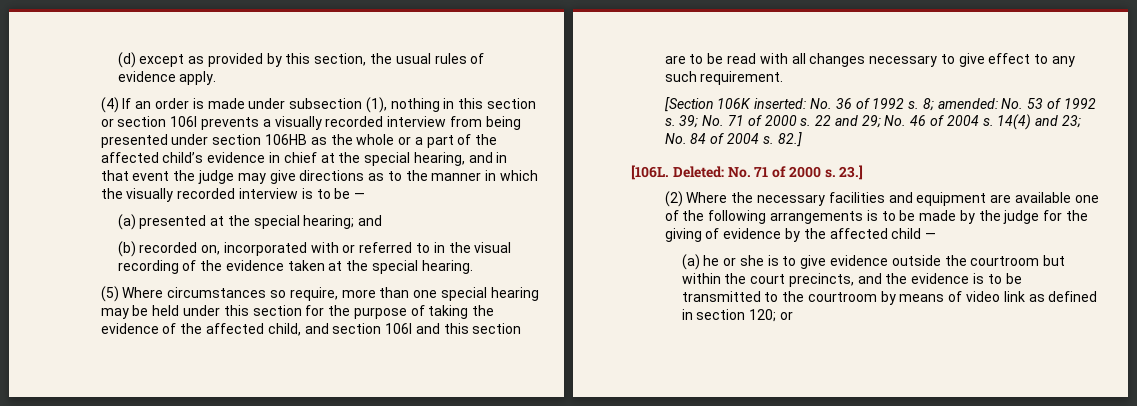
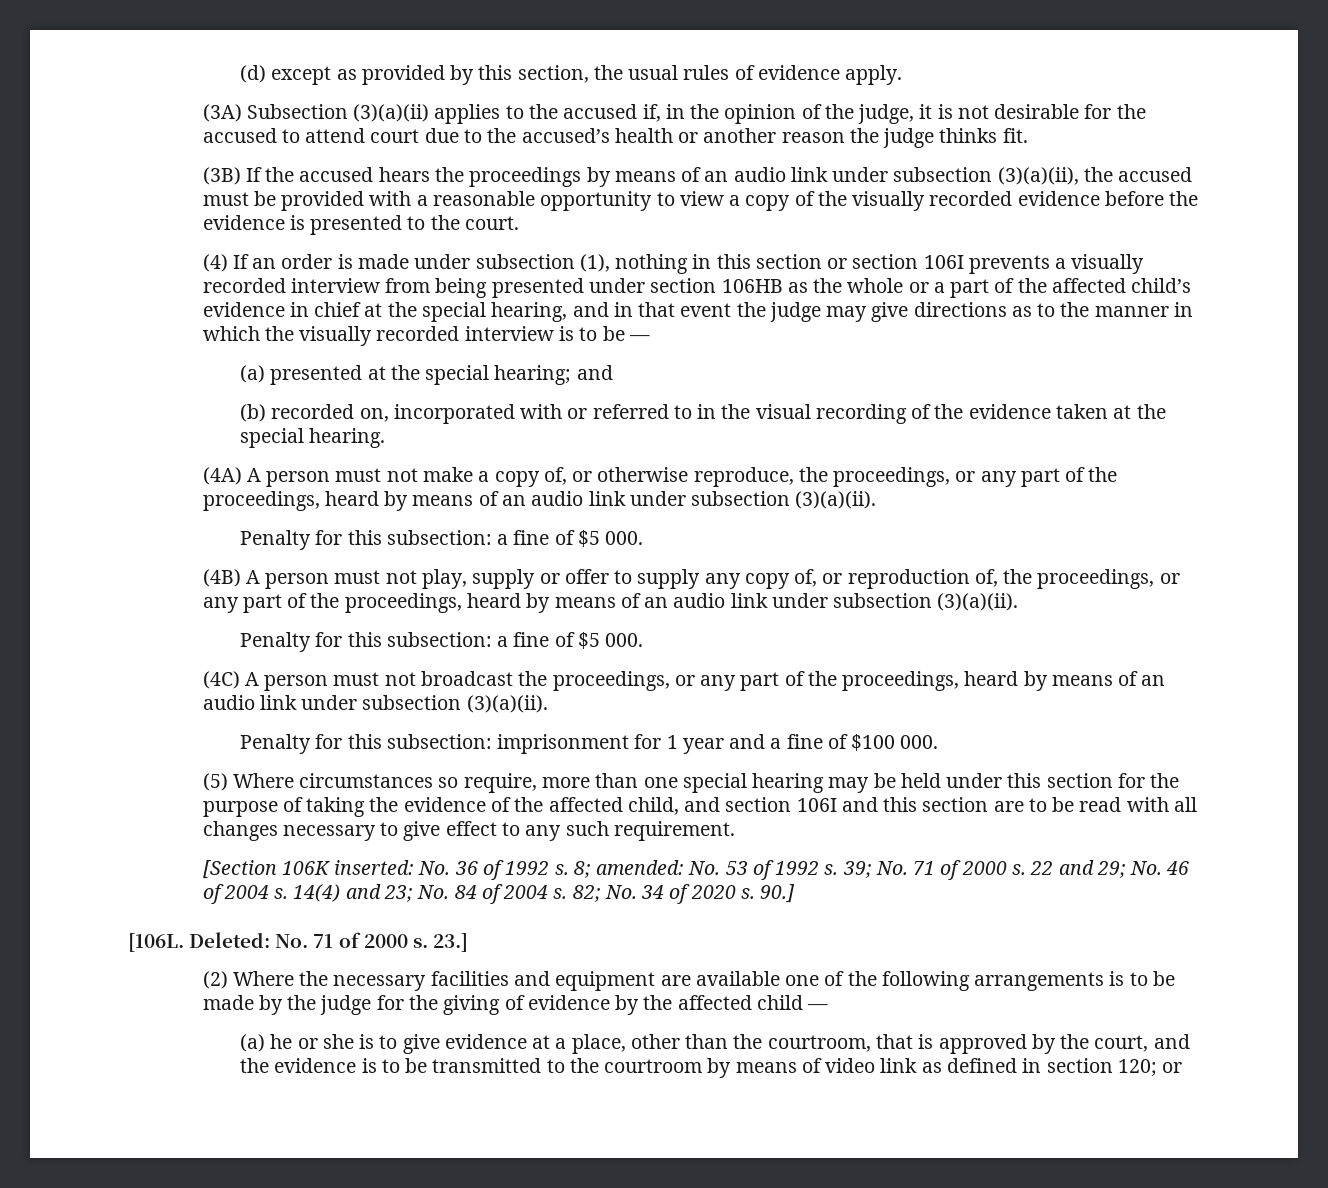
+ (3A) Subsection (3)(a)(ii) applies to the accused if, in the opinion of the judge, it is not desirable for the accused to attend court due to the accused’s health or another reason the judge thinks fit.
+ (3B) If the accused hears the proceedings by means of an audio link under subsection (3)(a)(ii), the accused must be provided with a reasonable opportunity to view a copy of the visually recorded evidence before the evidence is presented to the court.
+ (4A) A person must not make a copy of, or otherwise reproduce, the proceedings, or any part of the proceedings, heard by means of an audio link under subsection (3)(a)(ii).
+ Penalty for this subsection: a fine of $5 000.
+ (4B) A person must not play, supply or offer to supply any copy of, or reproduction of, the proceedings, or any part of the proceedings, heard by means of an audio link under subsection (3)(a)(ii).
+ Penalty for this subsection: a fine of $5 000.
+ (4C) A person must not broadcast the proceedings, or any part of the proceedings, heard by means of an audio link under subsection (3)(a)(ii).
+ Penalty for this subsection: imprisonment for 1 year and a fine of $100 000.
- 82.]
+ 82; No. 34 of 2020 s. 90.]
- (a) he or she is to give evidence outside the courtroom but within the court precincts, and the evidence is to be transmitted to the courtroom by means of video link as defined in section 120; or
+ (a) he or she is to give evidence at a place, other than the courtroom, that is approved by the court, and the evidence is to be transmitted to the courtroom by means of video link as defined in section 120; or

